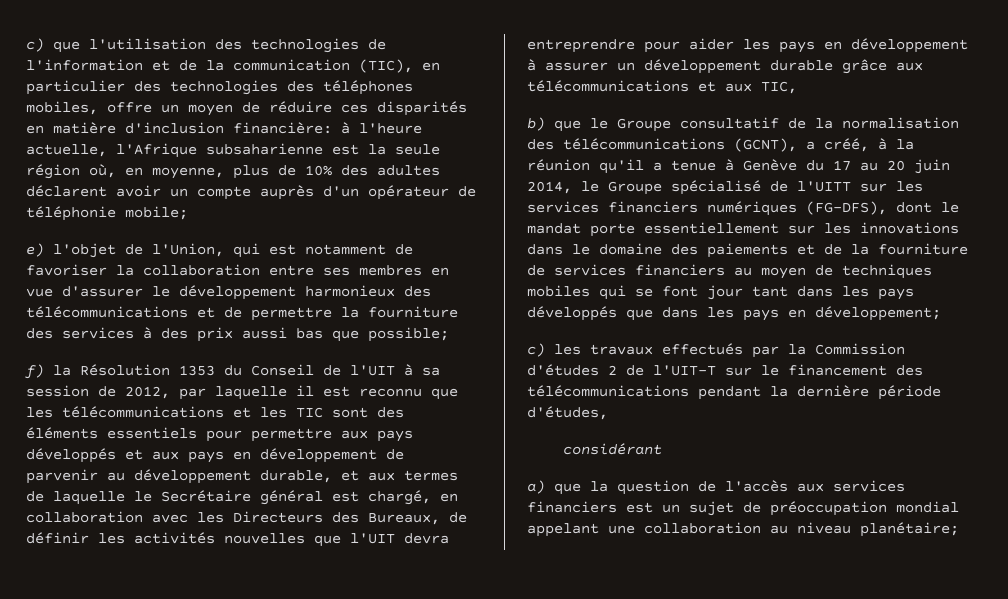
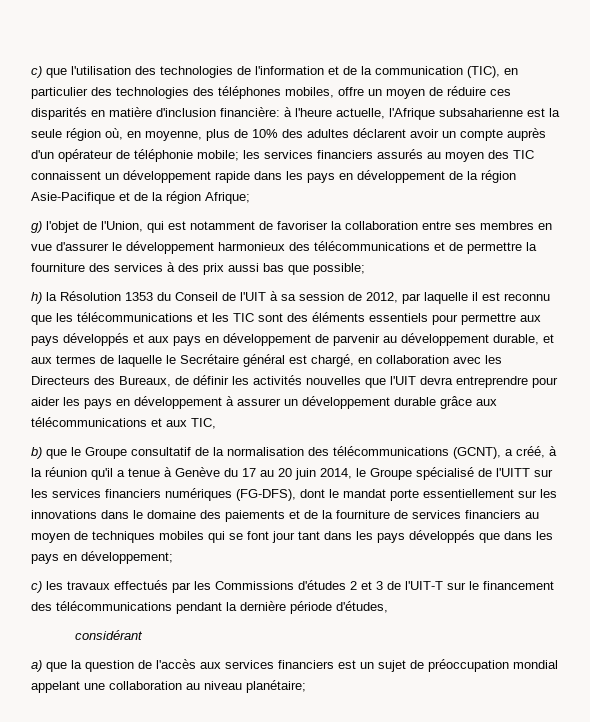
- à l'heure actuelle, l'Afrique subsaharienne est la seule région où, en moyenne, plus de 10% des adultes déclarent avoir un compte auprès d'un opérateur de téléphonie mobile;
- e) l'objet de l'Union, qui est notamment de favoriser la collaboration entre ses membres en vue d'assurer le développement harmonieux des télécommunications et de permettre la fourniture des services à des prix aussi bas que possible;
+ à l'heure actuelle, l'Afrique subsaharienne est la seule région où, en moyenne, plus de 10% des adultes déclarent avoir un compte auprès d'un opérateur de téléphonie mobile; les services financiers assurés au moyen des TIC connaissent un développement rapide dans les pays en développement de la région Asie-Pacifique et de la région Afrique;
+ g) l'objet de l'Union, qui est notamment de favoriser la collaboration entre ses membres en vue d'assurer le développement harmonieux des télécommunications et de permettre la fourniture des services à des prix aussi bas que possible;
- f) la Résolution 1353 du Conseil de l'UIT à sa session de 2012, par laquelle il est reconnu que les télécommunications et les TIC sont des éléments essentiels pour permettre aux pays développés et aux pays en développement de parvenir au développement durable, et aux termes de laquelle le Secrétaire général est chargé, en collaboration avec les Directeurs des Bureaux, de définir les activités nouvelles que l'UIT devra entreprendre pour aider les pays en développement à assurer un développement durable grâce aux télécommunications et aux TIC,
+ h) la Résolution 1353 du Conseil de l'UIT à sa session de 2012, par laquelle il est reconnu que les télécommunications et les TIC sont des éléments essentiels pour permettre aux pays développés et aux pays en développement de parvenir au développement durable, et aux termes de laquelle le Secrétaire général est chargé, en collaboration avec les Directeurs des Bureaux, de définir les activités nouvelles que l'UIT devra entreprendre pour aider les pays en développement à assurer un développement durable grâce aux télécommunications et aux TIC,
- c) les travaux effectués par la Commission d'études 2 de l'UIT-T sur le financement des télécommunications pendant la dernière période d'études,
+ c) les travaux effectués par les Commissions d'études 2 et 3 de l'UIT-T sur le financement des télécommunications pendant la dernière période d'études,

